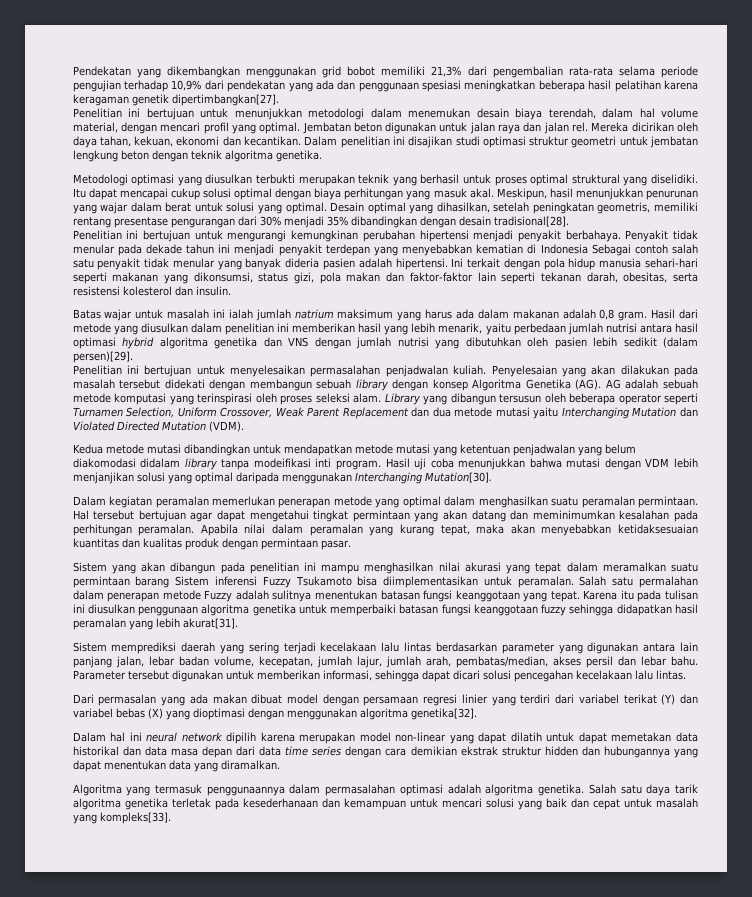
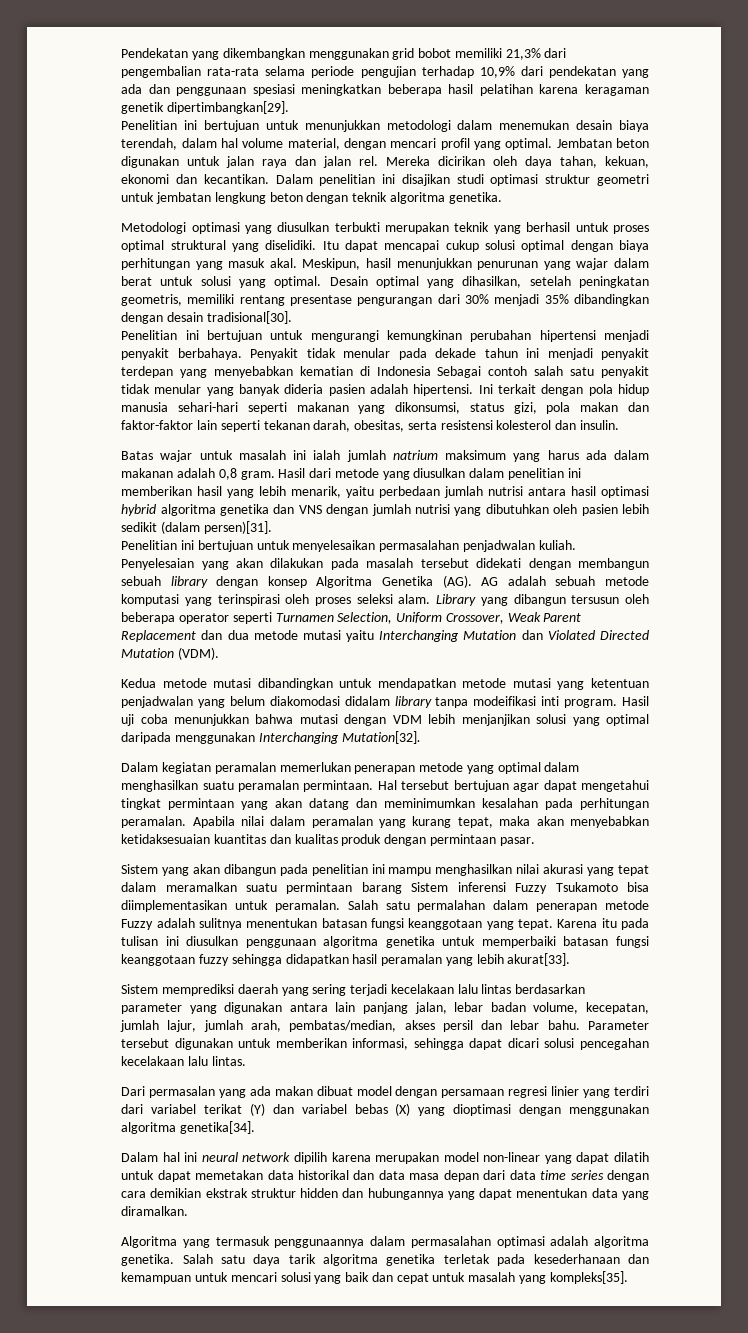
- Pendekatan yang dikembangkan menggunakan grid bobot memiliki 21,3% dari pengembalian rata-rata selama periode pengujian terhadap 10,9% dari pendekatan yang ada dan penggunaan spesiasi meningkatkan beberapa hasil pelatihan karena keragaman genetik dipertimbangkan[27].
+ Pendekatan yang dikembangkan menggunakan grid bobot memiliki 21,3% dari pengembalian rata-rata selama periode pengujian terhadap 10,9% dari pendekatan yang ada dan penggunaan spesiasi meningkatkan beberapa hasil pelatihan karena keragaman genetik dipertimbangkan[29].
- Desain optimal yang dihasilkan, setelah peningkatan geometris, memiliki rentang presentase pengurangan dari 30% menjadi 35% dibandingkan dengan desain tradisional[28].
+ Desain optimal yang dihasilkan, setelah peningkatan geometris, memiliki rentang presentase pengurangan dari 30% menjadi 35% dibandingkan dengan desain tradisional[30].
- Hasil dari metode yang diusulkan dalam penelitian ini memberikan hasil yang lebih menarik, yaitu perbedaan jumlah nutrisi antara hasil optimasi hybrid algoritma genetika dan VNS dengan jumlah nutrisi yang dibutuhkan oleh pasien lebih sedikit (dalam persen)[29].
+ Hasil dari metode yang diusulkan dalam penelitian ini memberikan hasil yang lebih menarik, yaitu perbedaan jumlah nutrisi antara hasil optimasi hybrid algoritma genetika dan VNS dengan jumlah nutrisi yang dibutuhkan oleh pasien lebih sedikit (dalam persen)[31].
- Hasil uji coba menunjukkan bahwa mutasi dengan VDM lebih menjanjikan solusi yang optimal daripada menggunakan Interchanging Mutation[30].
+ Hasil uji coba menunjukkan bahwa mutasi dengan VDM lebih menjanjikan solusi yang optimal daripada menggunakan Interchanging Mutation[32].
- Karena itu pada tulisan ini diusulkan penggunaan algoritma genetika untuk memperbaiki batasan fungsi keanggotaan fuzzy sehingga didapatkan hasil peramalan yang lebih akurat[31].
+ Karena itu pada tulisan ini diusulkan penggunaan algoritma genetika untuk memperbaiki batasan fungsi keanggotaan fuzzy sehingga didapatkan hasil peramalan yang lebih akurat[33].
- Dari permasalan yang ada makan dibuat model dengan persamaan regresi linier yang terdiri dari variabel terikat (Y) dan variabel bebas (X) yang dioptimasi dengan menggunakan algoritma genetika[32].
+ Dari permasalan yang ada makan dibuat model dengan persamaan regresi linier yang terdiri dari variabel terikat (Y) dan variabel bebas (X) yang dioptimasi dengan menggunakan algoritma genetika[34].
- Salah satu daya tarik algoritma genetika terletak pada kesederhanaan dan kemampuan untuk mencari solusi yang baik dan cepat untuk masalah yang kompleks[33].
+ Salah satu daya tarik algoritma genetika terletak pada kesederhanaan dan kemampuan untuk mencari solusi yang baik dan cepat untuk masalah yang kompleks[35].

